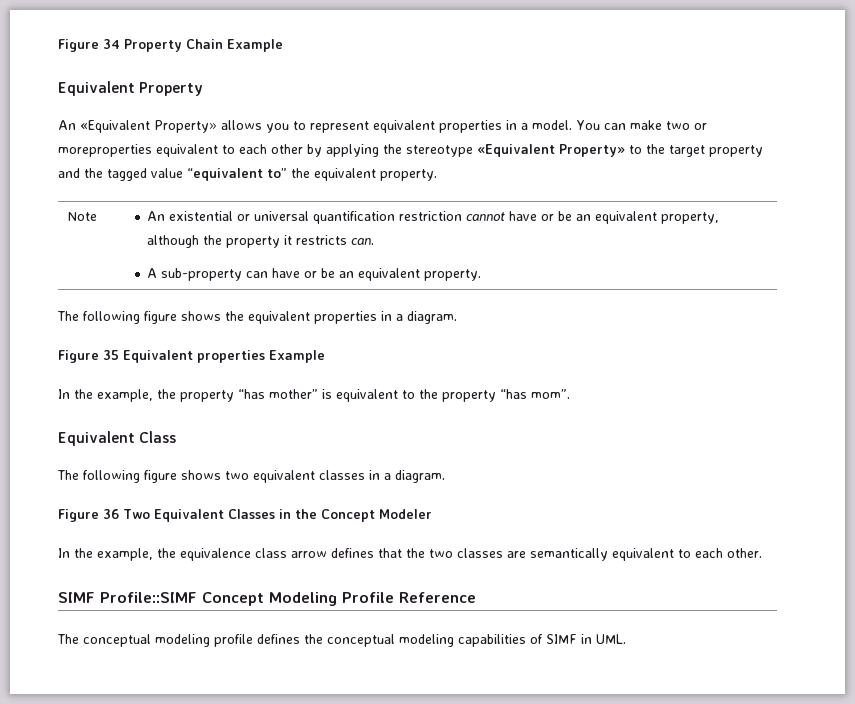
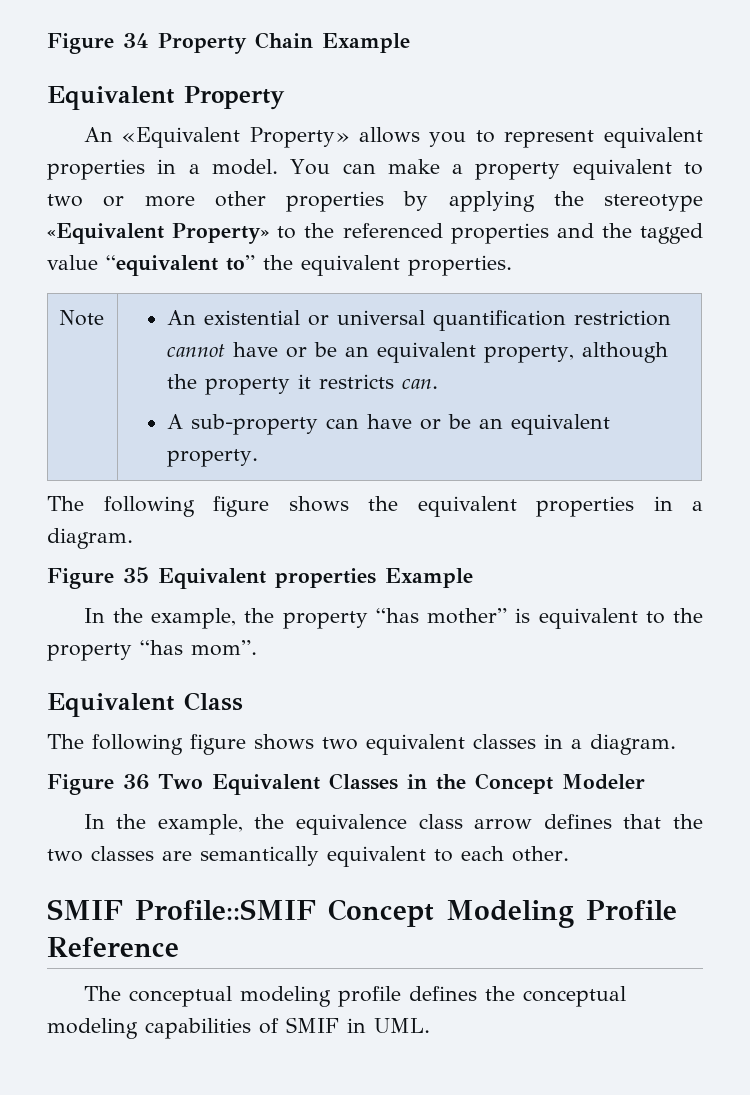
- You can make two or moreproperties equivalent to each other by applying the stereotype «Equivalent Property» to the target property and the tagged value “equivalent to” the equivalent property.
+ You can make a property equivalent to two or more other properties by applying the stereotype «Equivalent Property» to the referenced properties and the tagged value “equivalent to” the equivalent properties.
- SIMF Profile::SIMF Concept Modeling Profile Reference
+ SMIF Profile::SMIF Concept Modeling Profile Reference
- The conceptual modeling profile defines the conceptual modeling capabilities of SIMF in UML.
+ The conceptual modeling profile defines the conceptual modeling capabilities of SMIF in UML.

